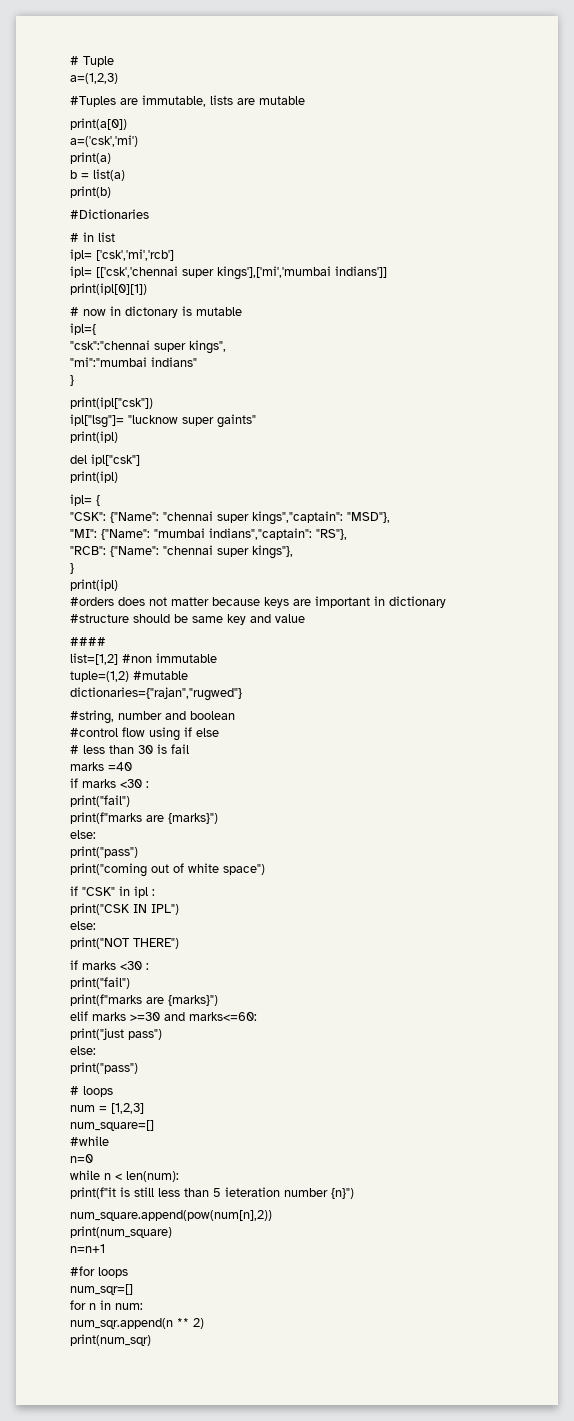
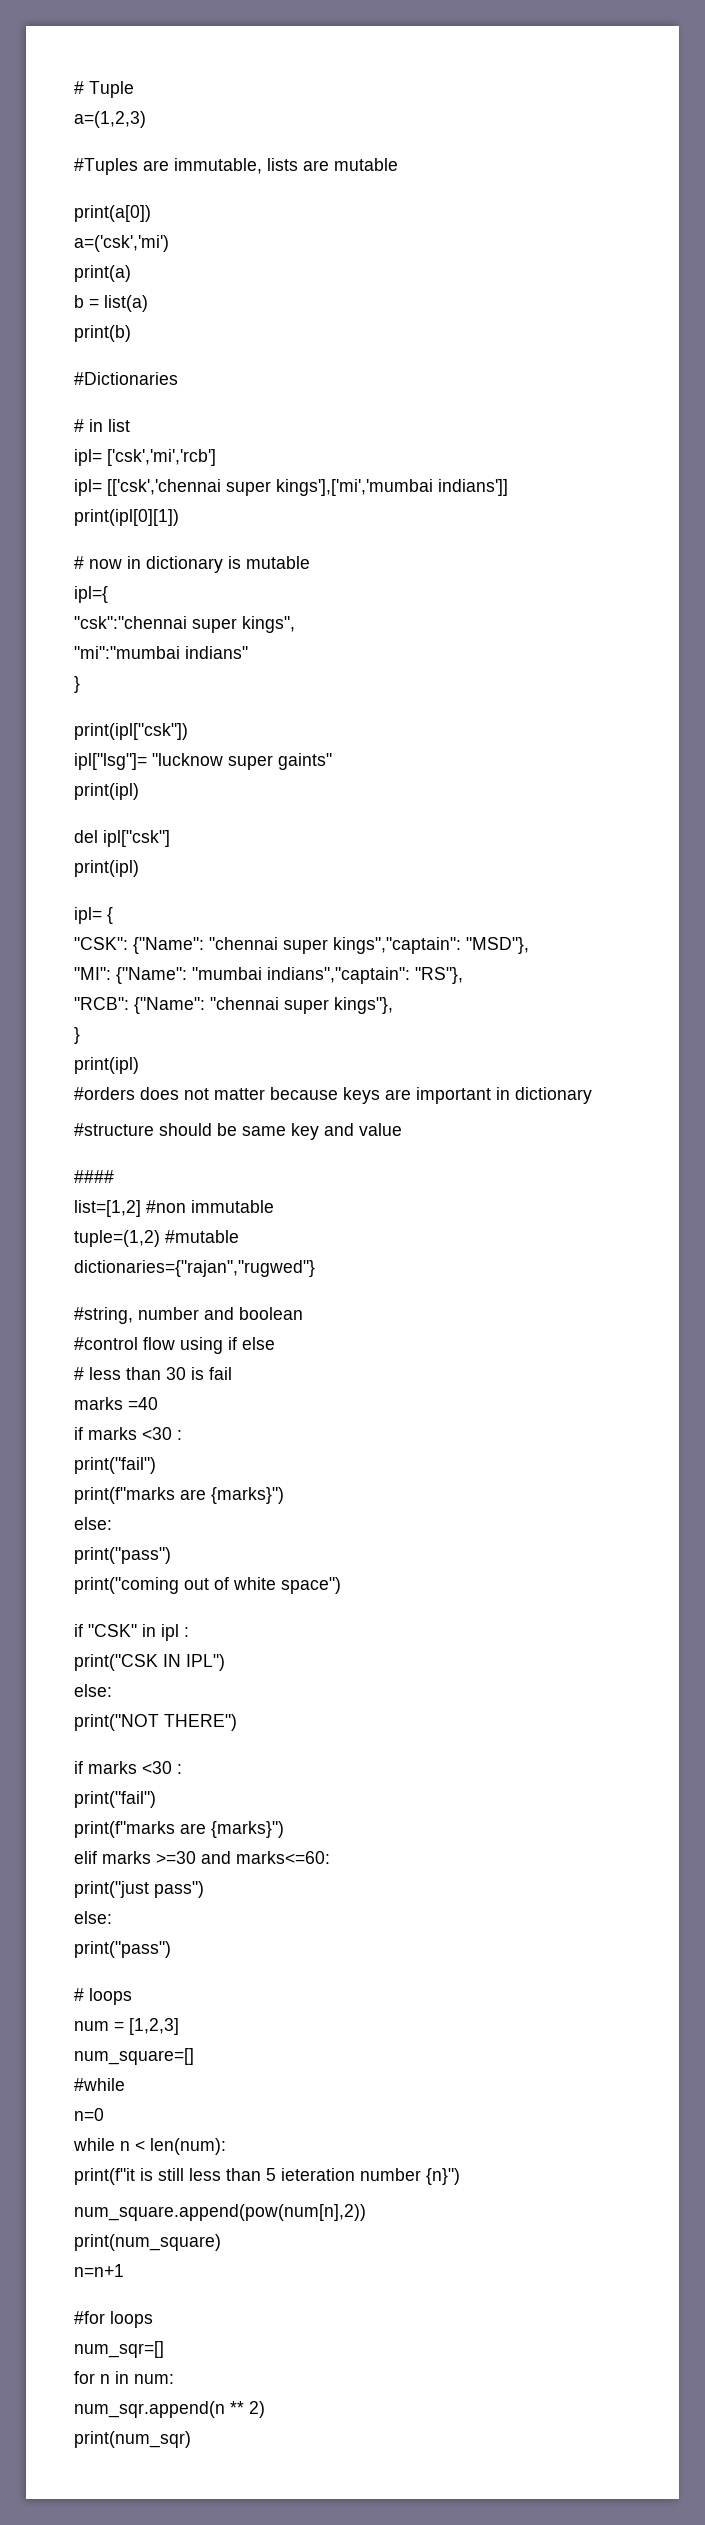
- # now in dictonary is mutable
+ # now in dictionary is mutable

